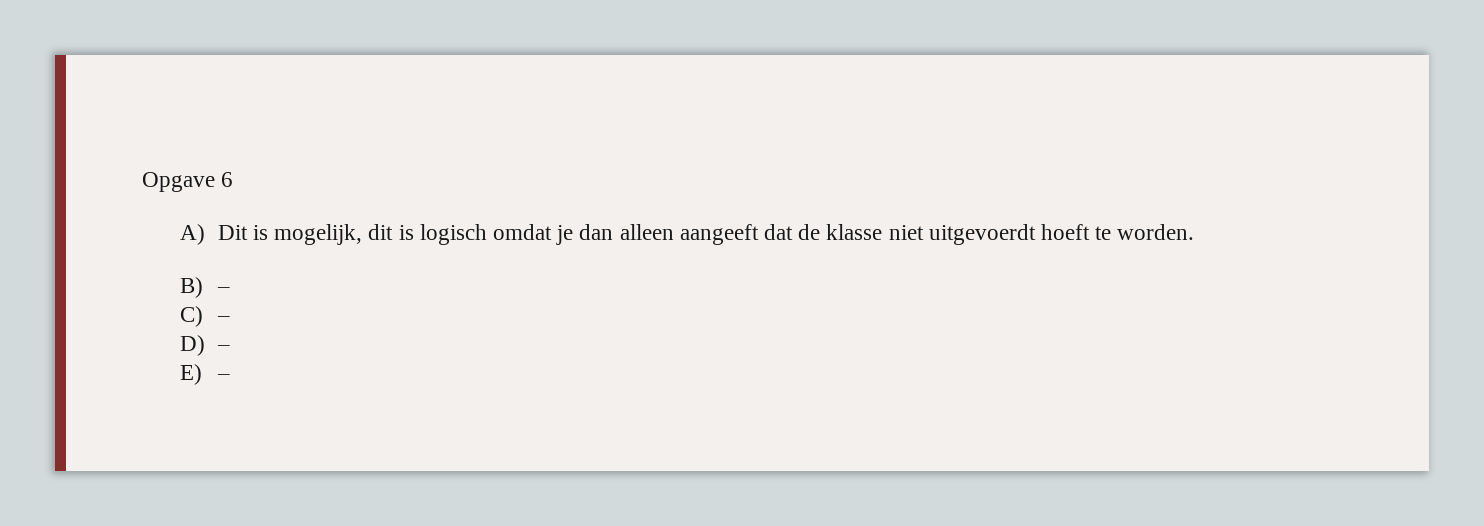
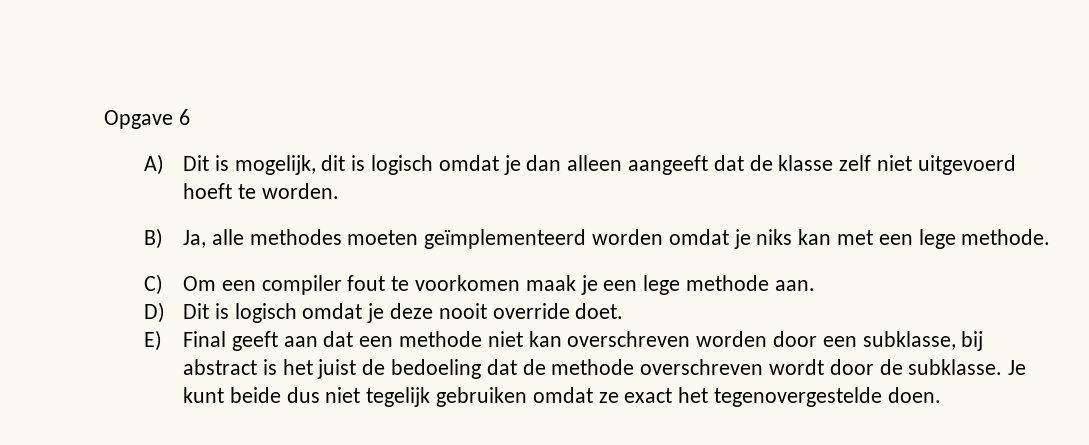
- A) Dit is mogelijk, dit is logisch omdat je dan alleen aangeeft dat de klasse niet uitgevoerdt hoeft te worden.
+ A) Dit is mogelijk, dit is logisch omdat je dan alleen aangeeft dat de klasse zelf niet uitgevoerd hoeft te worden.
- B) –
- C) –
- D) –
- E) –
+ B) Ja, alle methodes moeten geïmplementeerd worden omdat je niks kan met een lege methode.
+ C) Om een compiler fout te voorkomen maak je een lege methode aan.
+ D) Dit is logisch omdat je deze nooit override doet.
+ E) Final geeft aan dat een methode niet kan overschreven worden door een subklasse, bij abstract is het juist de bedoeling dat de methode overschreven wordt door de subklasse. Je kunt beide dus niet tegelijk gebruiken omdat ze exact het tegenovergestelde doen.

